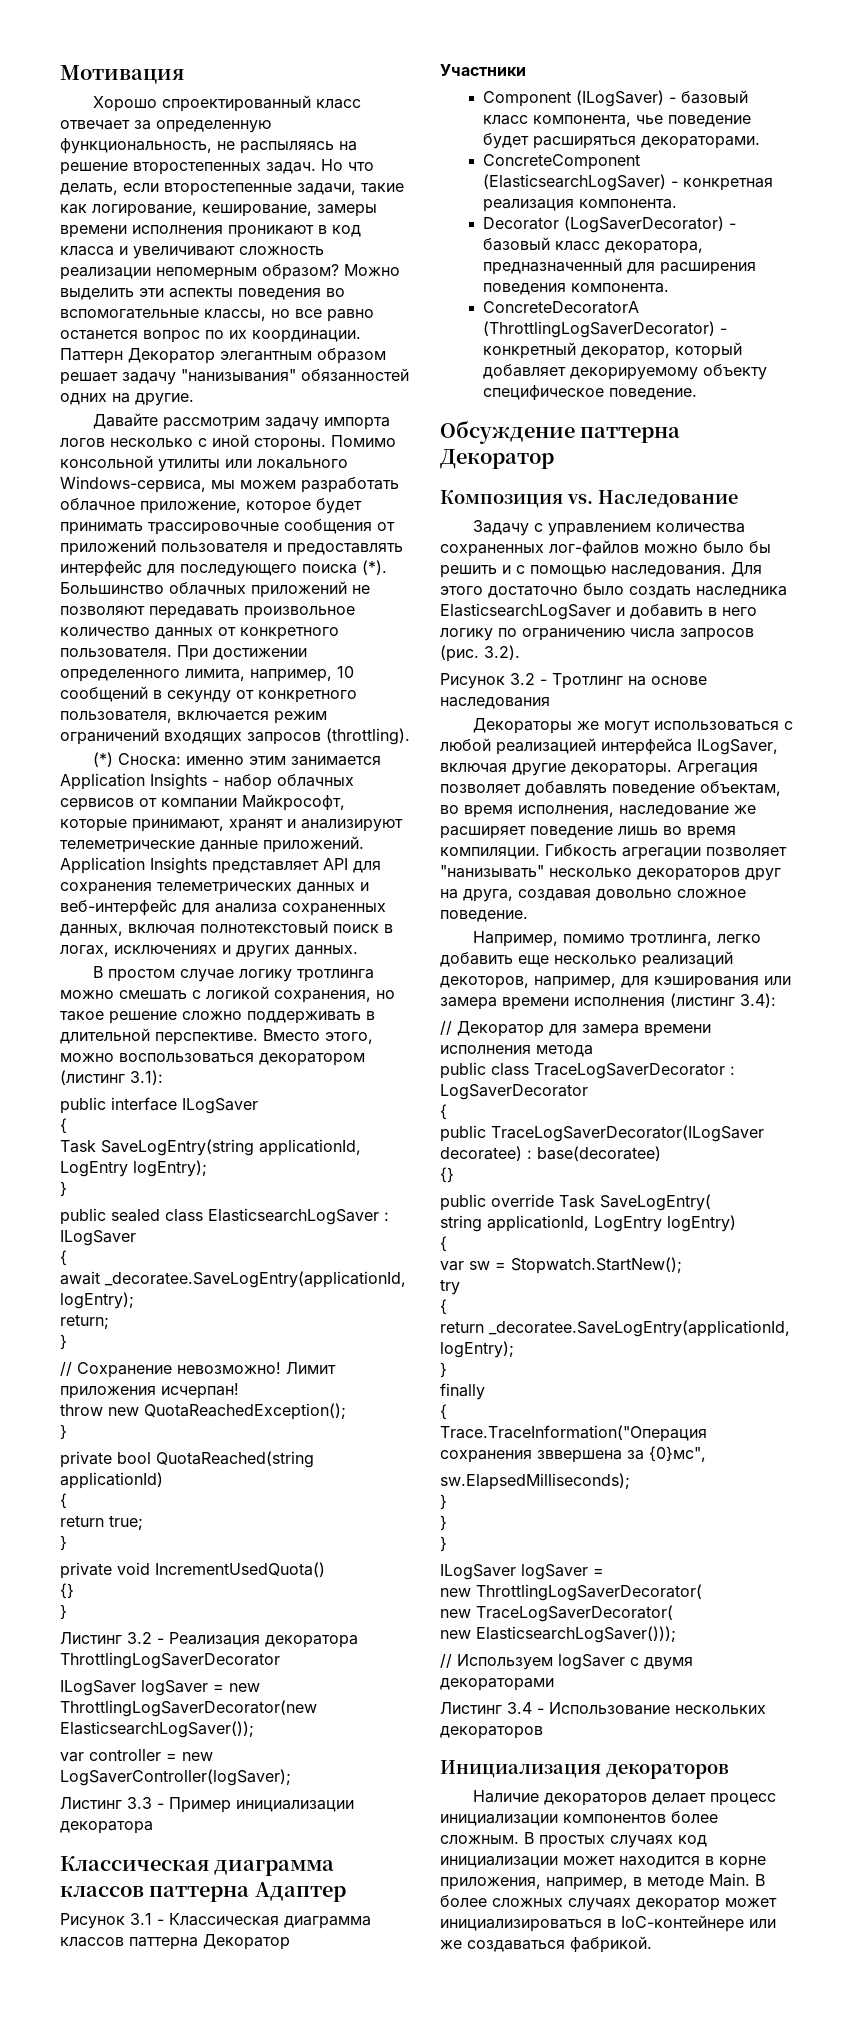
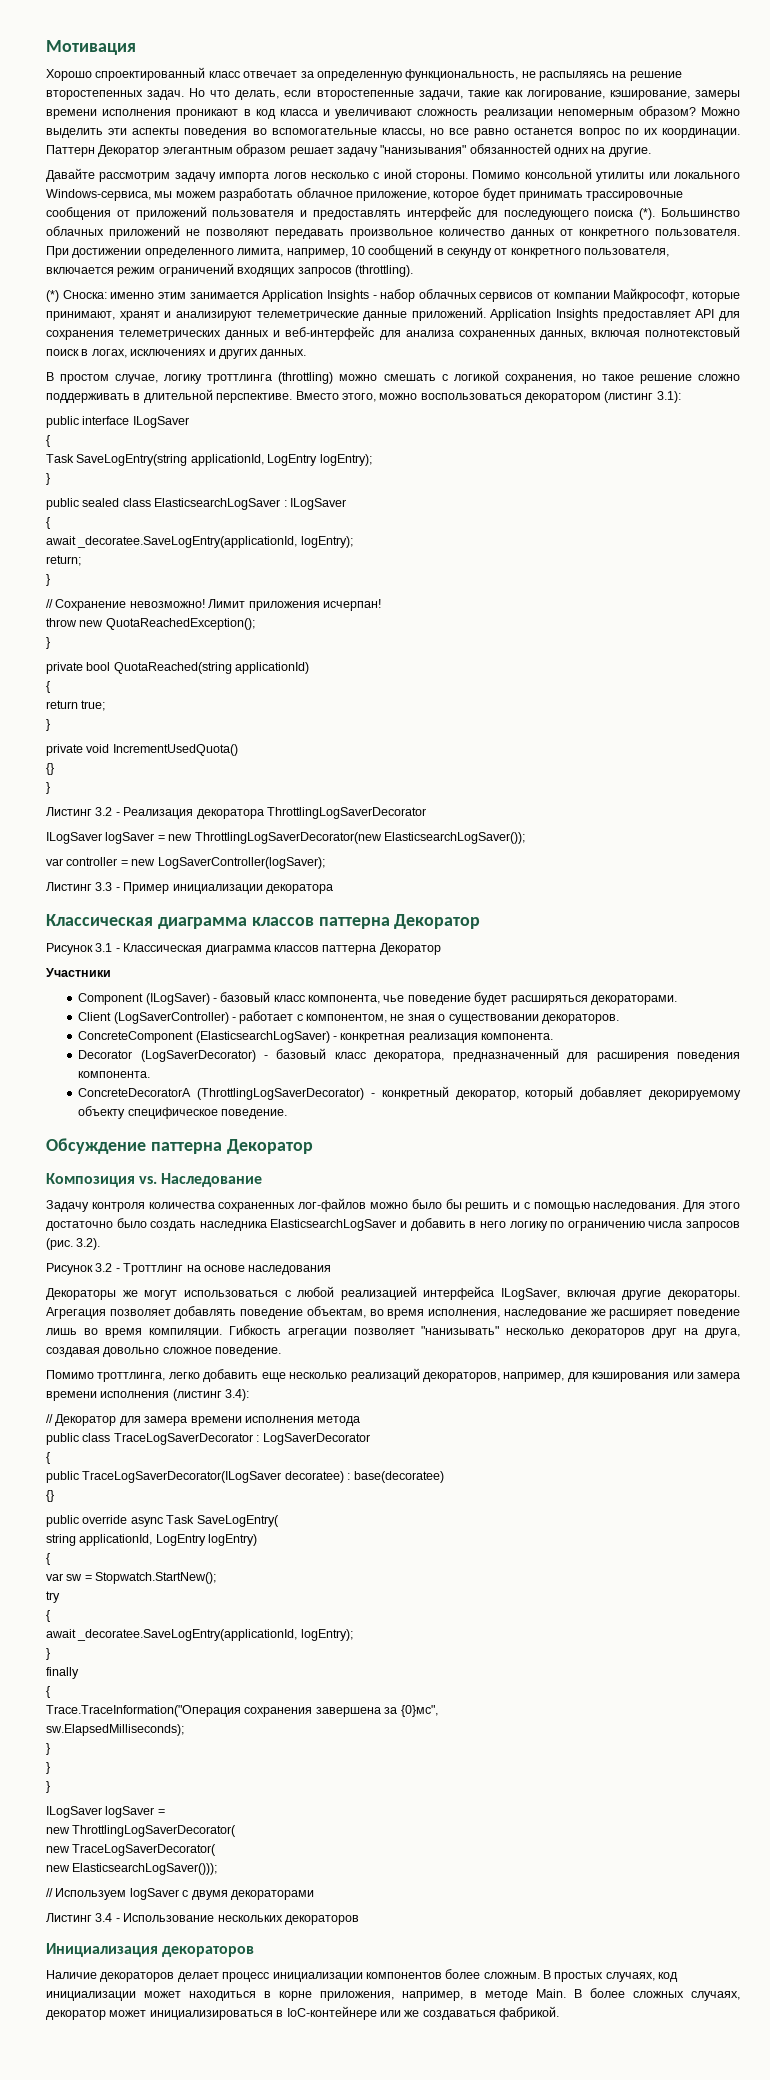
- Но что делать, если второстепенные задачи, такие как логирование, кеширование, замеры времени исполнения проникают в код класса и увеличивают сложность реализации непомерным образом?
+ Но что делать, если второстепенные задачи, такие как логирование, кэширование, замеры времени исполнения проникают в код класса и увеличивают сложность реализации непомерным образом?
- Application Insights представляет API для сохранения телеметрических данных и веб-интерфейс для анализа сохраненных данных, включая полнотекстовый поиск в логах, исключениях и других данных.
+ Application Insights предоставляет API для сохранения телеметрических данных и веб-интерфейс для анализа сохраненных данных, включая полнотекстовый поиск в логах, исключениях и других данных.
- В простом случае логику тротлинга можно смешать с логикой сохранения, но такое решение сложно поддерживать в длительной перспективе.
+ В простом случае, логику троттлинга (throttling) можно смешать с логикой сохранения, но такое решение сложно поддерживать в длительной перспективе.
  Листинг 3.3 - Пример инициализации декоратора
- Классическая диаграмма классов паттерна Адаптер
+ Классическая диаграмма классов паттерна Декоратор
+ Client (LogSaverController) - работает с компонентом, не зная о существовании декораторов.
- Задачу с управлением количества сохраненных лог-файлов можно было бы решить и с помощью наследования.
+ Задачу контроля количества сохраненных лог-файлов можно было бы решить и с помощью наследования.
- Рисунок 3.2 - Тротлинг на основе наследования
+ Рисунок 3.2 - Троттлинг на основе наследования
- Например, помимо тротлинга, легко добавить еще несколько реализаций декоторов, например, для кэширования или замера времени исполнения (листинг 3.4):
+ Помимо троттлинга, легко добавить еще несколько реализаций декораторов, например, для кэширования или замера времени исполнения (листинг 3.4):
- public override Task SaveLogEntry(
+ public override async Task SaveLogEntry(
  try
  {
- return _decoratee.SaveLogEntry(applicationId, logEntry);
+ await _decoratee.SaveLogEntry(applicationId, logEntry);
- Trace.TraceInformation("Операция сохранения зввершена за {0}мс",
+ Trace.TraceInformation("Операция сохранения завершена за {0}мс",
- В простых случаях код инициализации может находится в корне приложения, например, в методе Main.
+ В простых случаях, код инициализации может находиться в корне приложения, например, в методе Main.
- В более сложных случаях декоратор может инициализироваться в IoC-контейнере или же создаваться фабрикой.
+ В более сложных случаях, декоратор может инициализироваться в IoC-контейнере или же создаваться фабрикой.

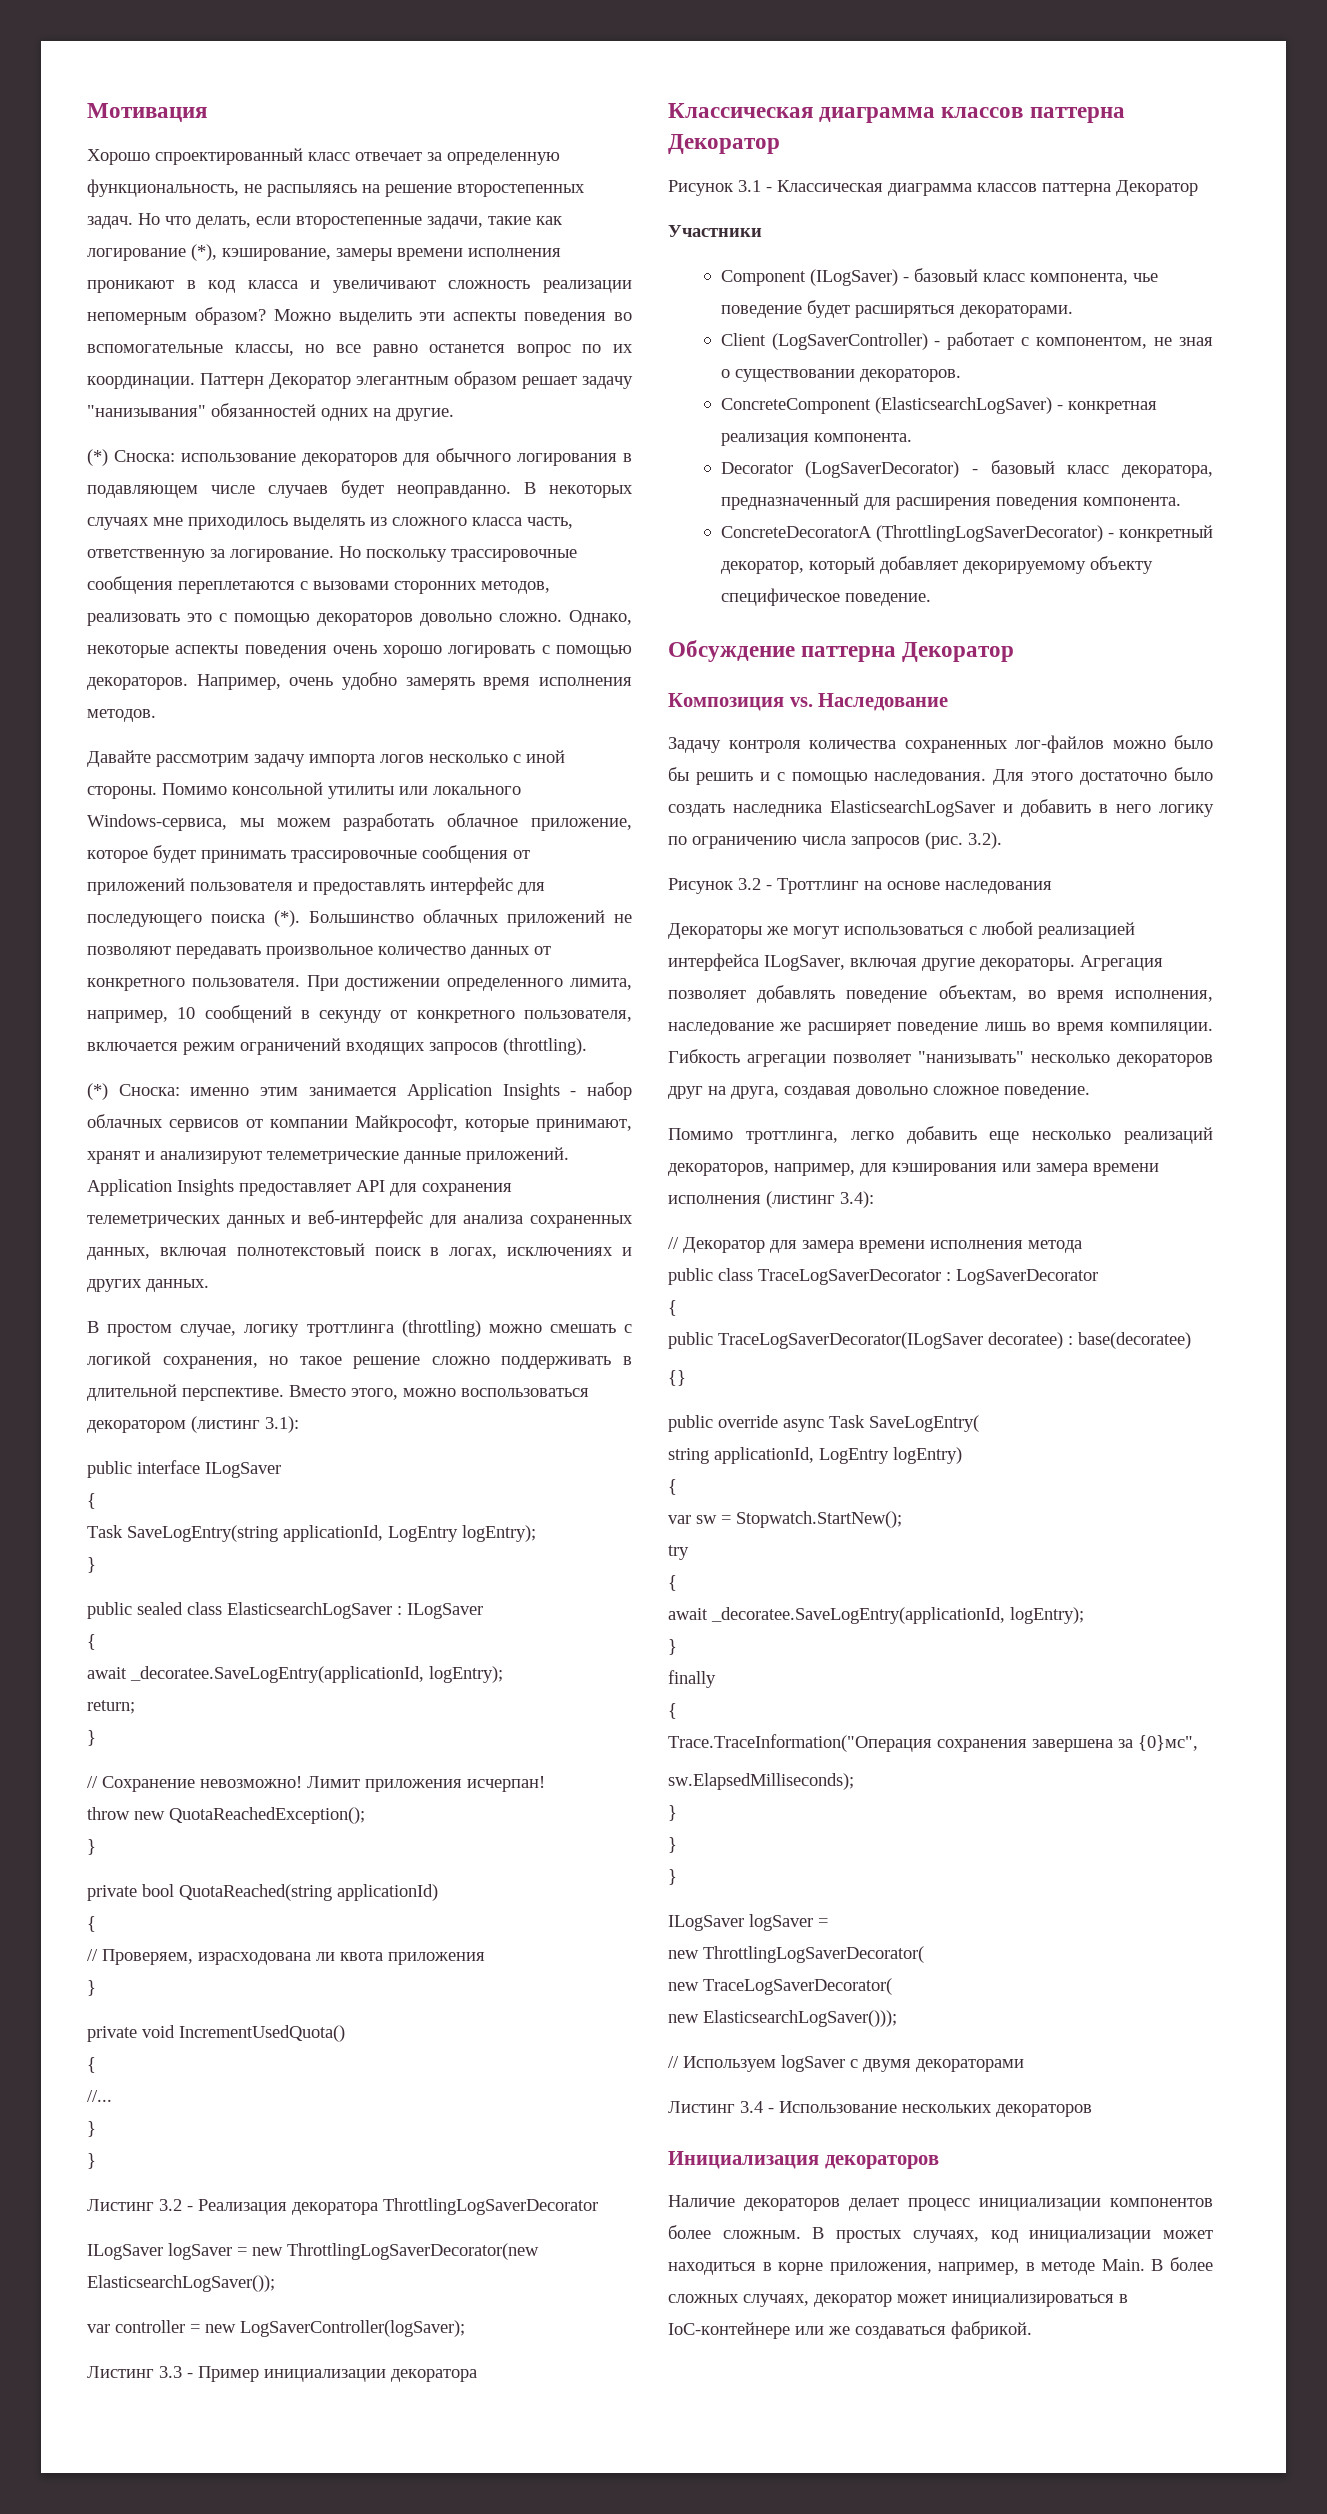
- Но что делать, если второстепенные задачи, такие как логирование, кэширование, замеры времени исполнения проникают в код класса и увеличивают сложность реализации непомерным образом?
+ Но что делать, если второстепенные задачи, такие как логирование (*), кэширование, замеры времени исполнения проникают в код класса и увеличивают сложность реализации непомерным образом?
+ (*) Сноска: использование декораторов для обычного логирования в подавляющем числе случаев будет неоправданно. В некоторых случаях мне приходилось выделять из сложного класса часть, ответственную за логирование. Но поскольку трассировочные сообщения переплетаются с вызовами сторонних методов, реализовать это с помощью декораторов довольно сложно. Однако, некоторые аспекты поведения очень хорошо логировать с помощью декораторов. Например, очень удобно замерять время исполнения методов.
- return true;
+ // Проверяем, израсходована ли квота приложения
  private void IncrementUsedQuota()
- {}
+ {
+ //...
+ }

